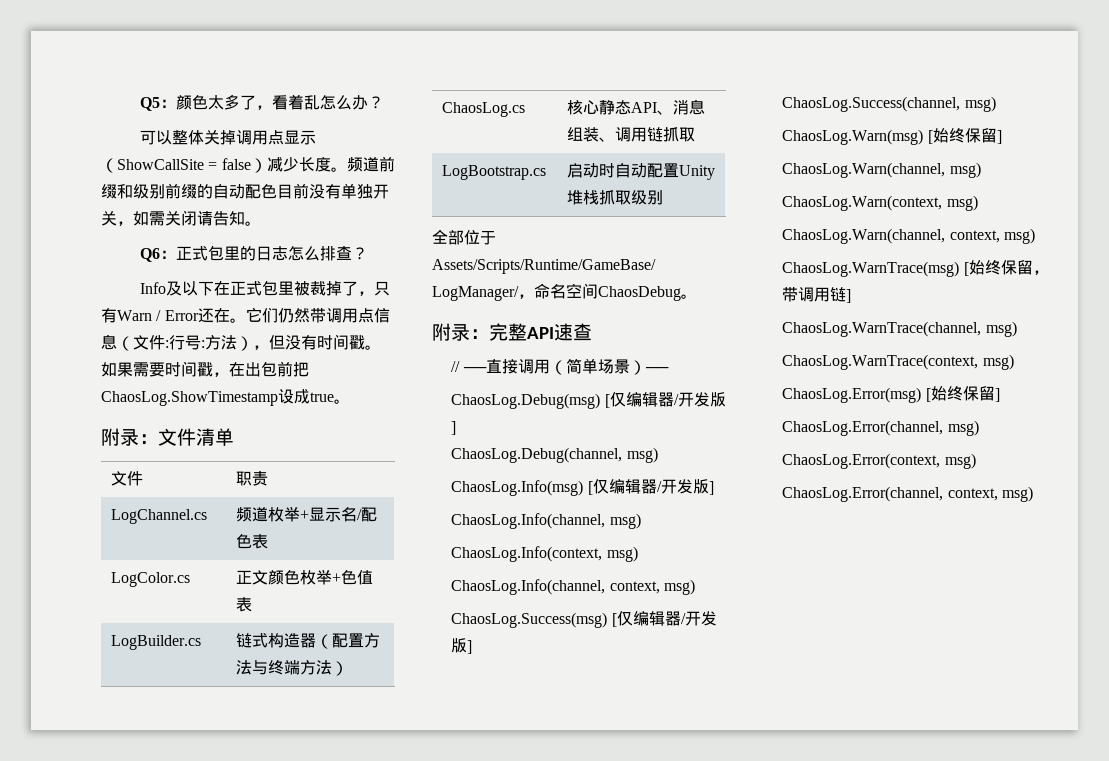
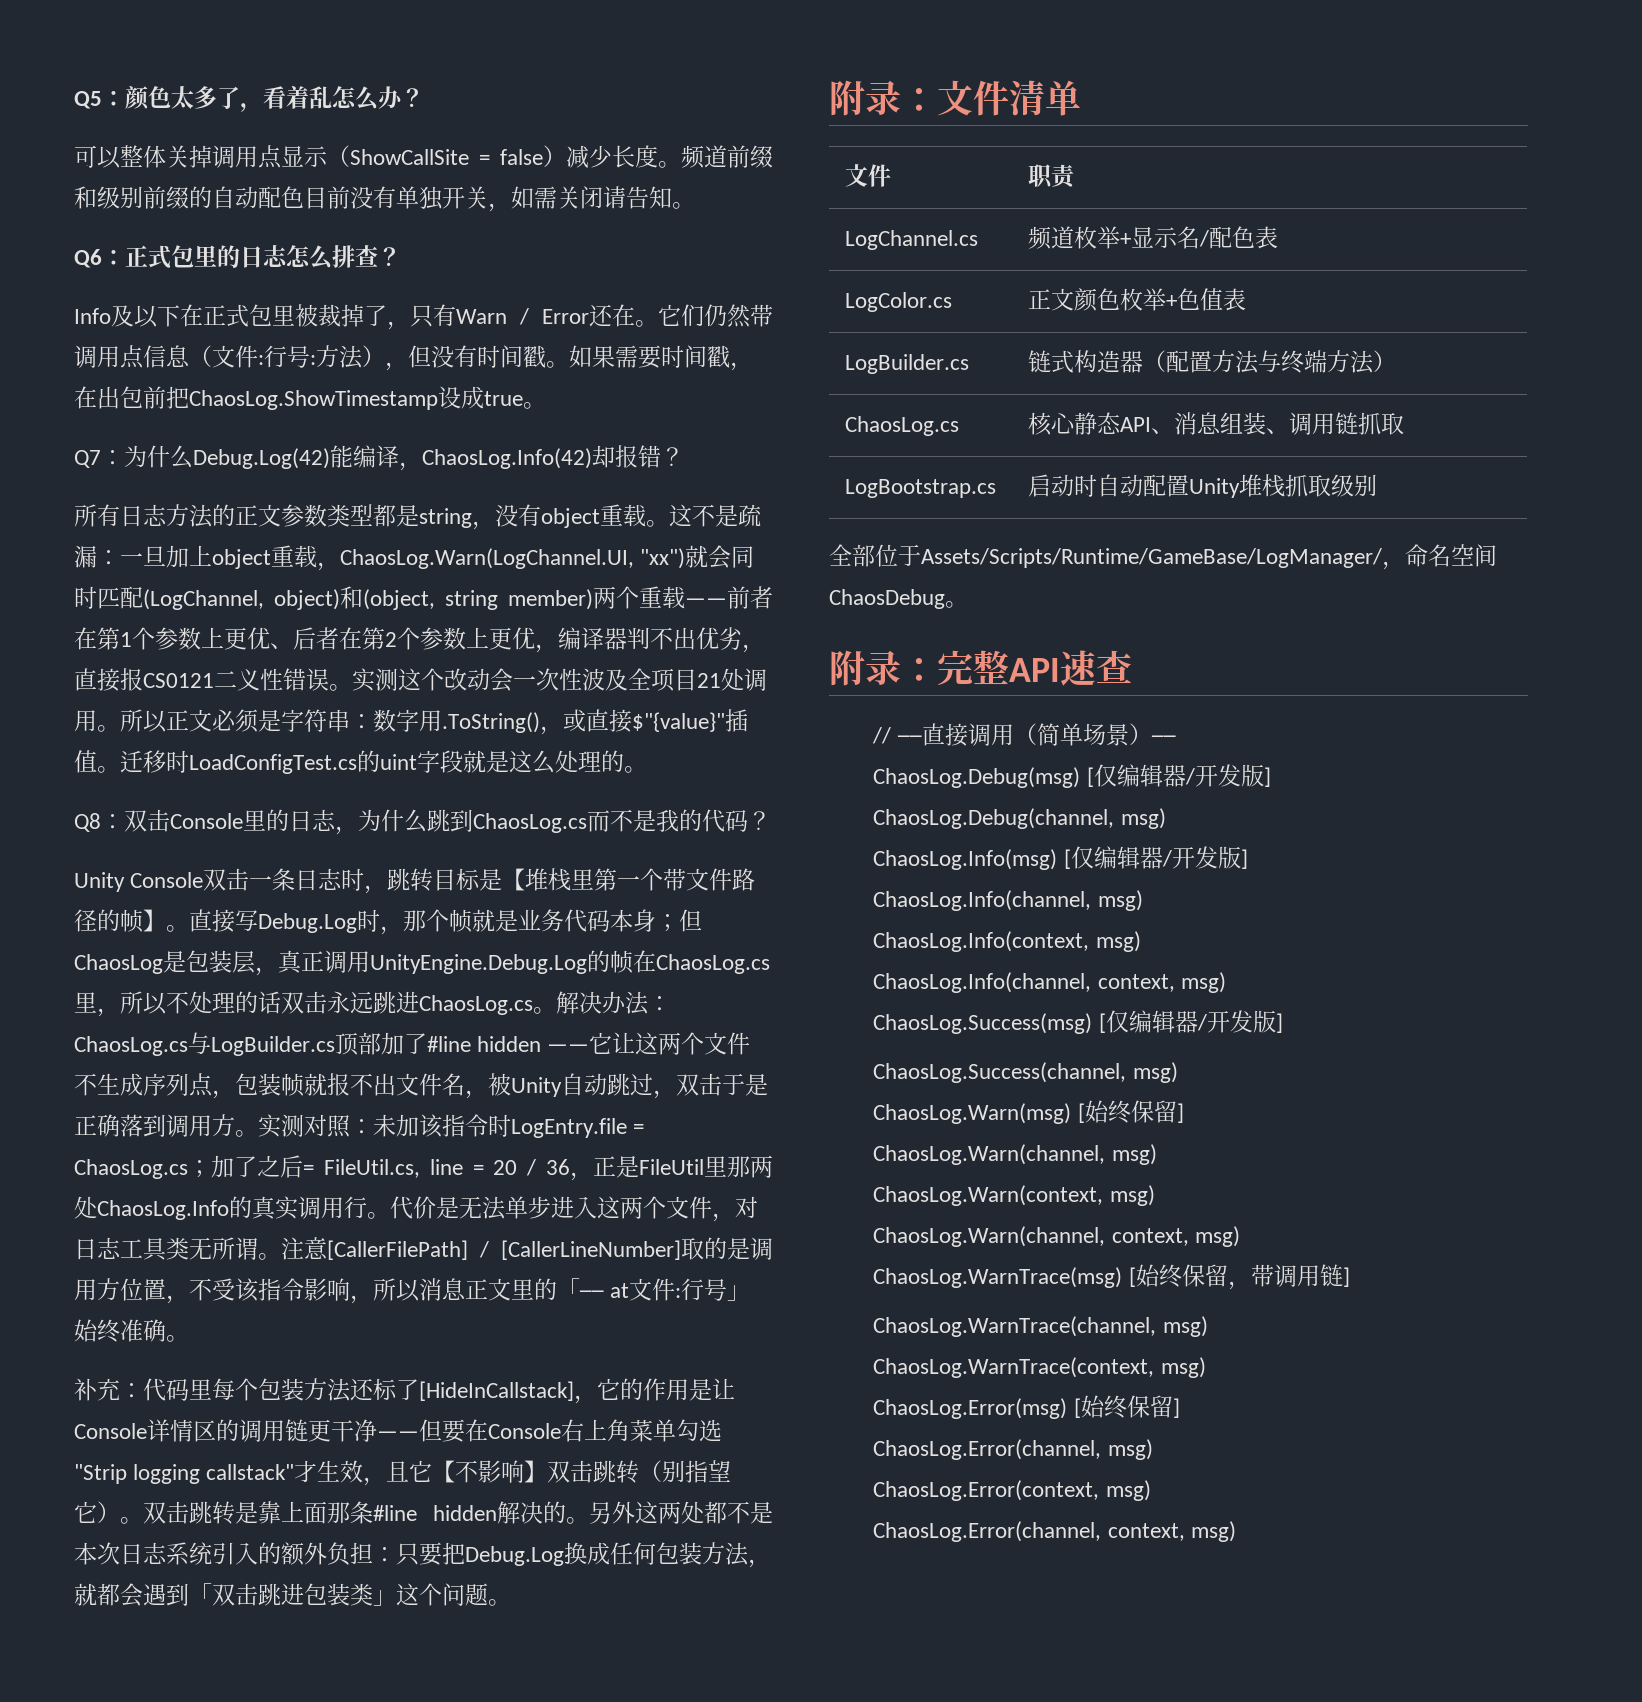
+ Q7：为什么Debug.Log(42)能编译，ChaosLog.Info(42)却报错？
+ 所有日志方法的正文参数类型都是string，没有object重载。这不是疏漏：一旦加上object重载，ChaosLog.Warn(LogChannel.UI, "xx")就会同时匹配(LogChannel, object)和(object, string member)两个重载——前者在第1个参数上更优、后者在第2个参数上更优，编译器判不出优劣，直接报CS0121二义性错误。实测这个改动会一次性波及全项目21处调用。所以正文必须是字符串：数字用.ToString()，或直接$"{value}"插值。迁移时LoadConfigTest.cs的uint字段就是这么处理的。
+ Q8：双击Console里的日志，为什么跳到ChaosLog.cs而不是我的代码？
+ Unity Console双击一条日志时，跳转目标是【堆栈里第一个带文件路径的帧】。直接写Debug.Log时，那个帧就是业务代码本身；但ChaosLog是包装层，真正调用UnityEngine.Debug.Log的帧在ChaosLog.cs里，所以不处理的话双击永远跳进ChaosLog.cs。解决办法：ChaosLog.cs与LogBuilder.cs顶部加了#line hidden ——它让这两个文件不生成序列点，包装帧就报不出文件名，被Unity自动跳过，双击于是正确落到调用方。实测对照：未加该指令时LogEntry.file = ChaosLog.cs；加了之后= FileUtil.cs, line = 20 / 36，正是FileUtil里那两处ChaosLog.Info的真实调用行。代价是无法单步进入这两个文件，对日志工具类无所谓。注意[CallerFilePath] / [CallerLineNumber]取的是调用方位置，不受该指令影响，所以消息正文里的「── at文件:行号」始终准确。
+ 补充：代码里每个包装方法还标了[HideInCallstack]，它的作用是让Console详情区的调用链更干净——但要在Console右上角菜单勾选"Strip logging callstack"才生效，且它【不影响】双击跳转（别指望它）。双击跳转是靠上面那条#line hidden解决的。另外这两处都不是本次日志系统引入的额外负担：只要把Debug.Log换成任何包装方法，就都会遇到「双击跳进包装类」这个问题。

